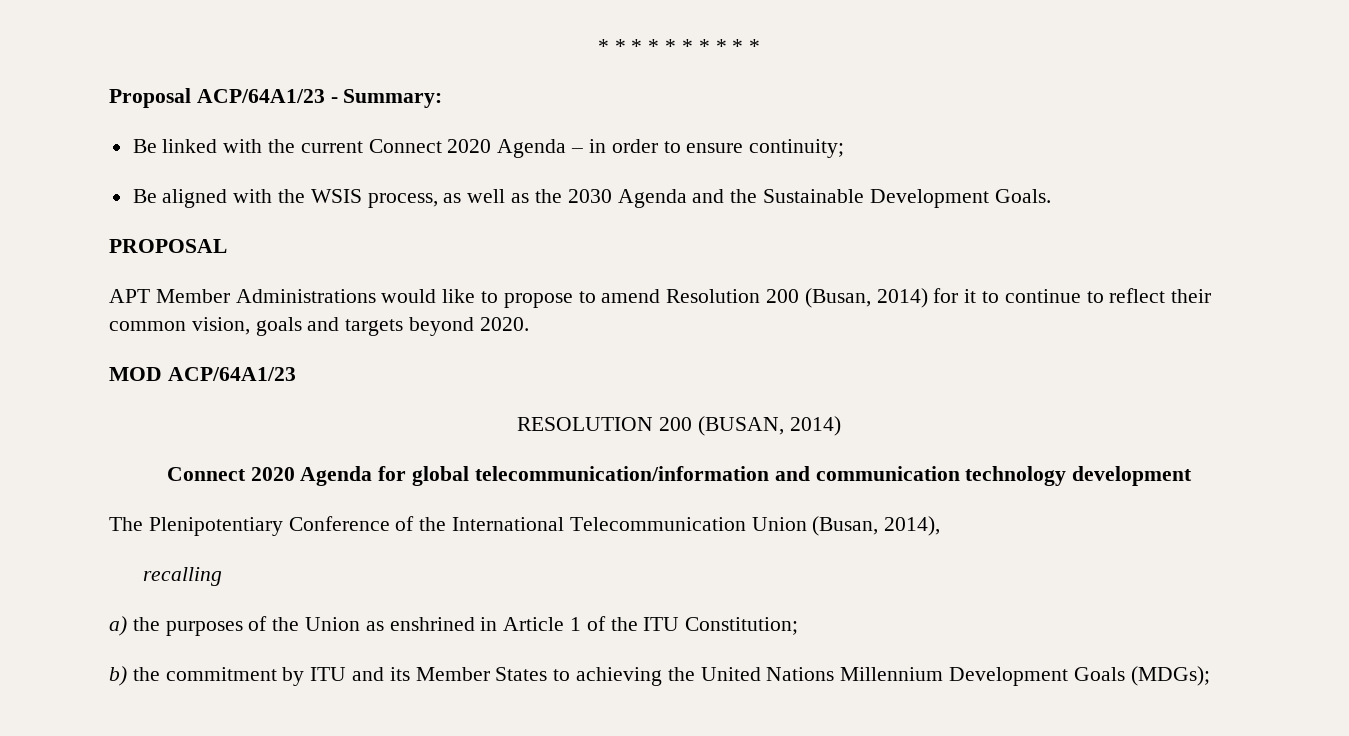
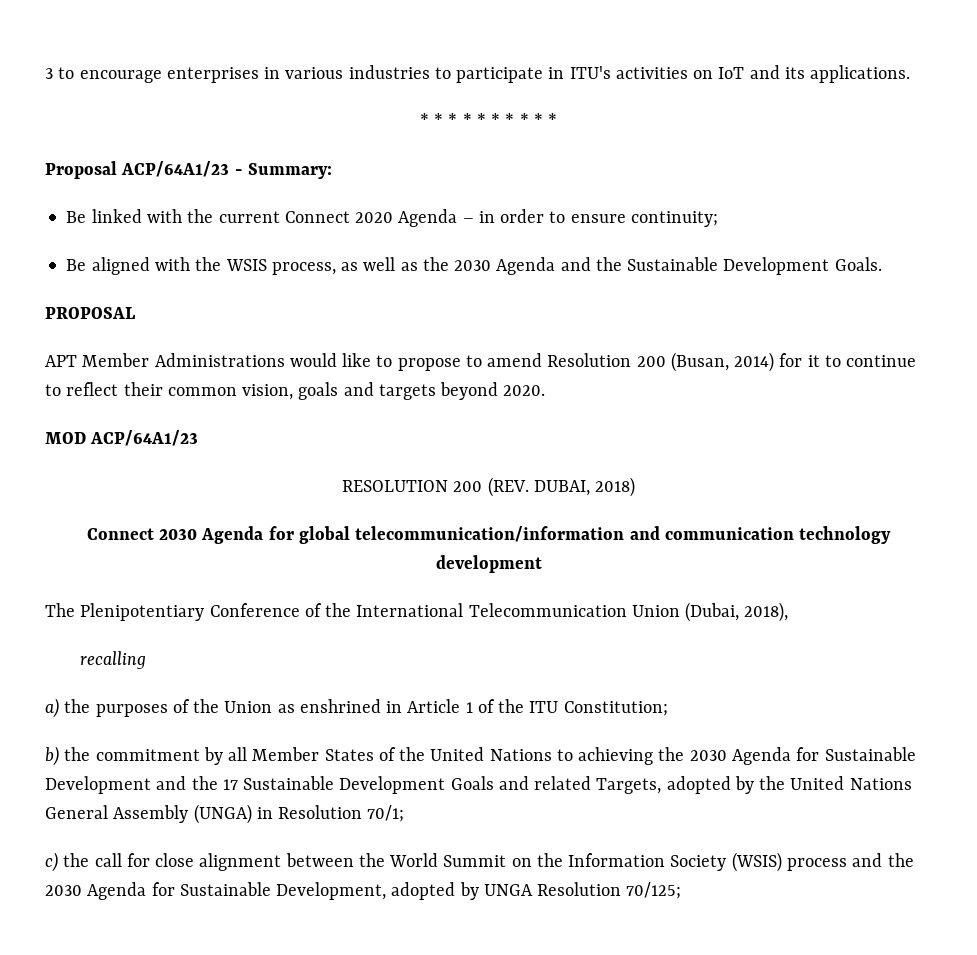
+ 3 to encourage enterprises in various industries to participate in ITU's activities on IoT and its applications.
- RESOLUTION 200 (BUSAN, 2014)
- Connect 2020 Agenda for global telecommunication/information and communication technology development
+ RESOLUTION 200 (REV. DUBAI, 2018)
+ Connect 2030 Agenda for global telecommunication/information and communication technology development
- The Plenipotentiary Conference of the International Telecommunication Union (Busan, 2014),
+ The Plenipotentiary Conference of the International Telecommunication Union (Dubai, 2018),
- b) the commitment by ITU and its Member States to achieving the United Nations Millennium Development Goals (MDGs);
+ b) the commitment by all Member States of the United Nations to achieving the 2030 Agenda for Sustainable Development and the 17 Sustainable Development Goals and related Targets, adopted by the United Nations General Assembly (UNGA) in Resolution 70/1;
+ c) the call for close alignment between the World Summit on the Information Society (WSIS) process and the 2030 Agenda for Sustainable Development, adopted by UNGA Resolution 70/125;

